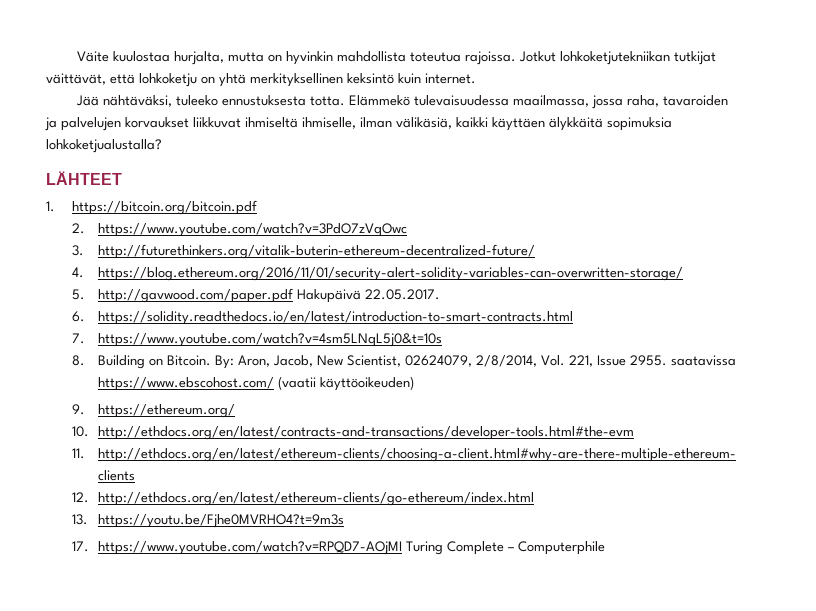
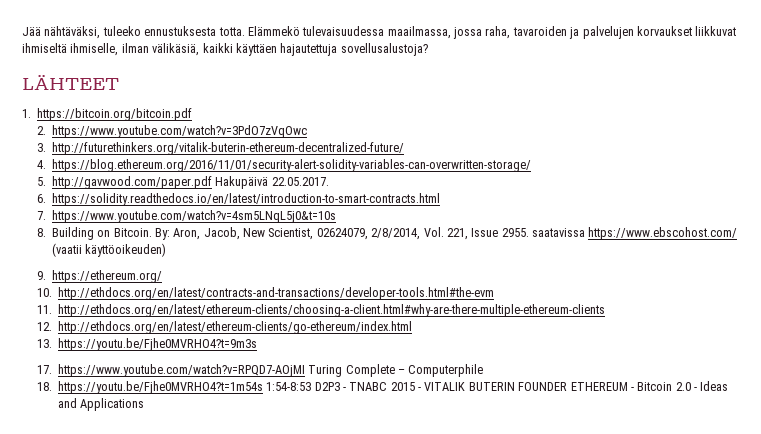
- Väite kuulostaa hurjalta, mutta on hyvinkin mahdollista toteutua rajoissa. Jotkut lohkoketjutekniikan tutkijat väittävät, että lohkoketju on yhtä merkityksellinen keksintö kuin internet.
- Elämmekö tulevaisuudessa maailmassa, jossa raha, tavaroiden ja palvelujen korvaukset liikkuvat ihmiseltä ihmiselle, ilman välikäsiä, kaikki käyttäen älykkäitä sopimuksia lohkoketjualustalla?
+ Elämmekö tulevaisuudessa maailmassa, jossa raha, tavaroiden ja palvelujen korvaukset liikkuvat ihmiseltä ihmiselle, ilman välikäsiä, kaikki käyttäen hajautettuja sovellusalustoja?
+ 18. https://youtu.be/Fjhe0MVRHO4?t=1m54s 1:54-8:53 D2P3 - TNABC 2015 - VITALIK BUTERIN FOUNDER ETHEREUM - Bitcoin 2.0 - Ideas and Applications

